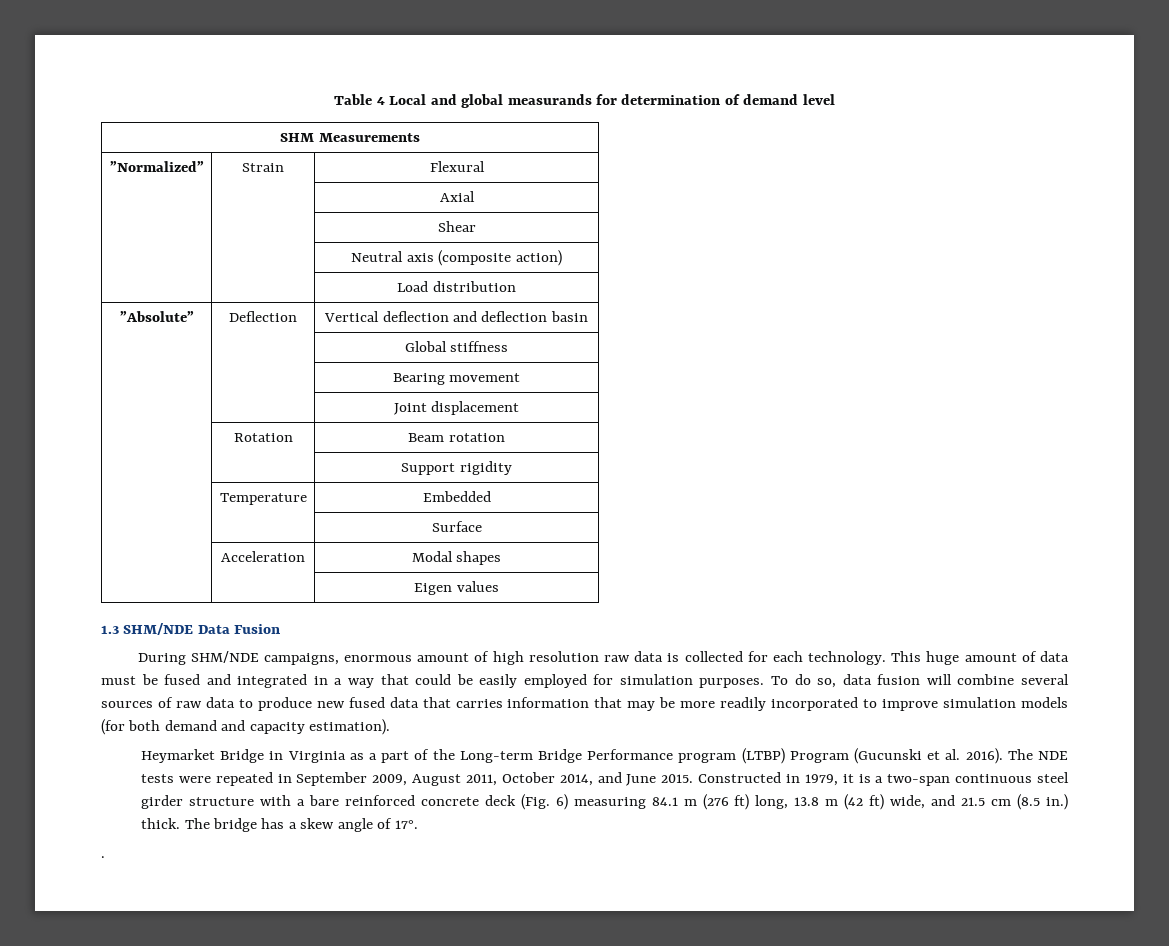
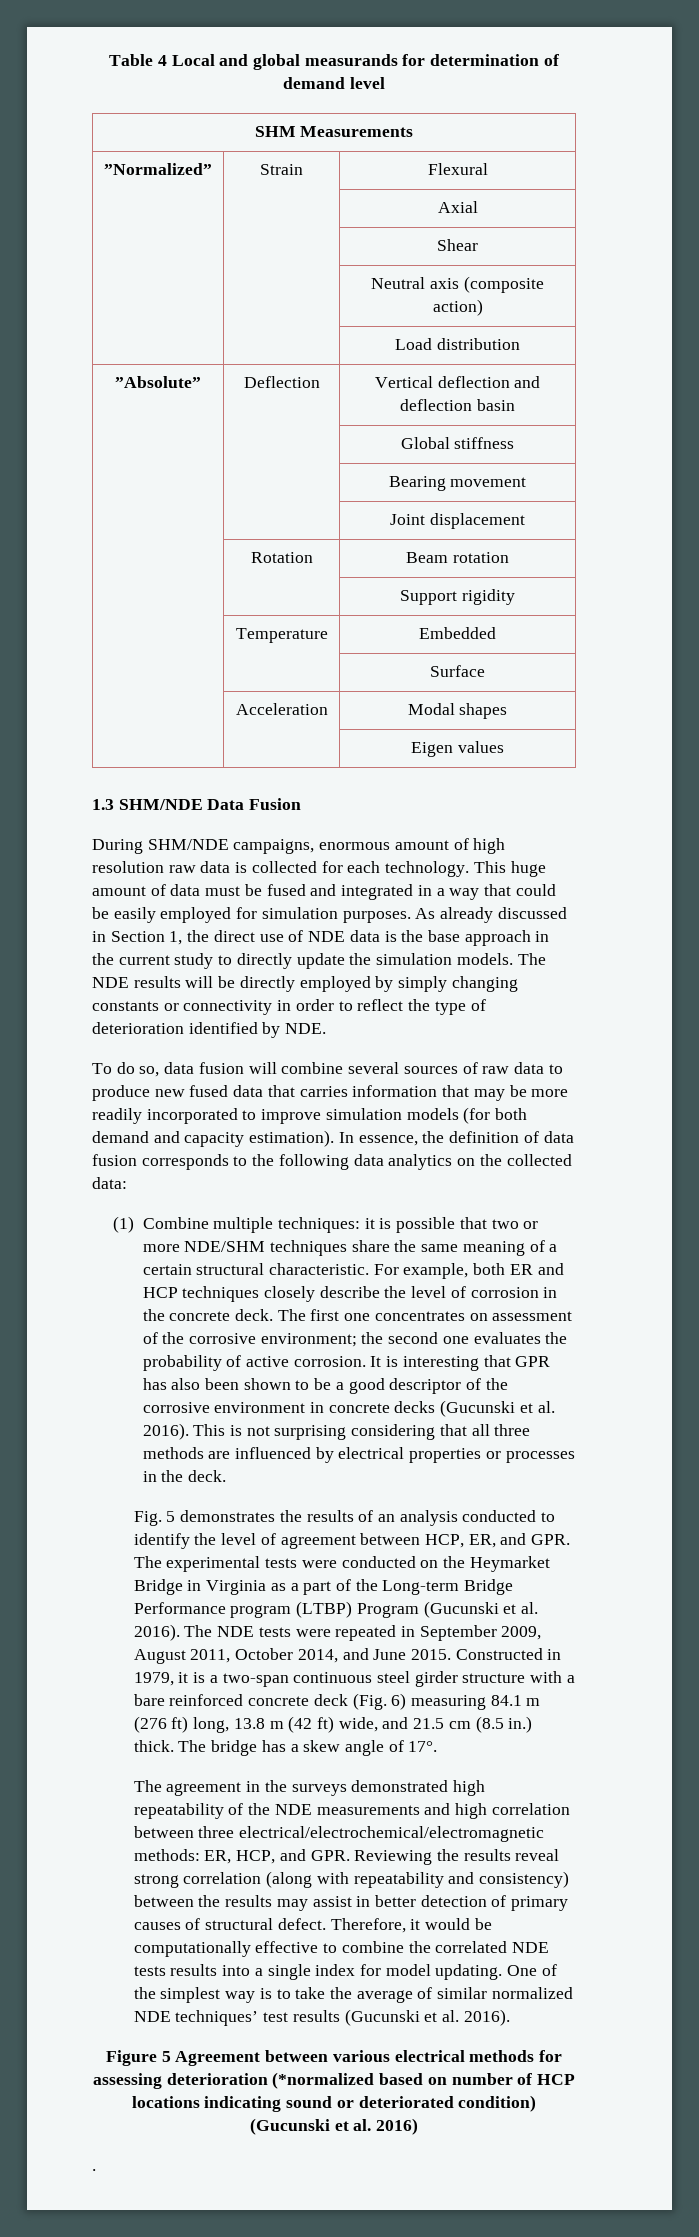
- This huge amount of data must be fused and integrated in a way that could be easily employed for simulation purposes. To do so, data fusion will combine several sources of raw data to produce new fused data that carries information that may be more readily incorporated to improve simulation models (for both demand and capacity estimation).
- Heymarket Bridge in Virginia as a part of the Long-term Bridge Performance program (LTBP) Program (Gucunski et al. 2016).
+ This huge amount of data must be fused and integrated in a way that could be easily employed for simulation purposes. As already discussed in Section 1, the direct use of NDE data is the base approach in the current study to directly update the simulation models. The NDE results will be directly employed by simply changing constants or connectivity in order to reflect the type of deterioration identified by NDE.
+ To do so, data fusion will combine several sources of raw data to produce new fused data that carries information that may be more readily incorporated to improve simulation models (for both demand and capacity estimation). In essence, the definition of data fusion corresponds to the following data analytics on the collected data:
+ (1) Combine multiple techniques: it is possible that two or more NDE/SHM techniques share the same meaning of a certain structural characteristic. For example, both ER and HCP techniques closely describe the level of corrosion in the concrete deck. The first one concentrates on assessment of the corrosive environment; the second one evaluates the probability of active corrosion. It is interesting that GPR has also been shown to be a good descriptor of the corrosive environment in concrete decks (Gucunski et al. 2016). This is not surprising considering that all three methods are influenced by electrical properties or processes in the deck.
+ Fig. 5 demonstrates the results of an analysis conducted to identify the level of agreement between HCP, ER, and GPR. The experimental tests were conducted on the Heymarket Bridge in Virginia as a part of the Long-term Bridge Performance program (LTBP) Program (Gucunski et al. 2016).
+ The agreement in the surveys demonstrated high repeatability of the NDE measurements and high correlation between three electrical/electrochemical/electromagnetic methods: ER, HCP, and GPR. Reviewing the results reveal strong correlation (along with repeatability and consistency) between the results may assist in better detection of primary causes of structural defect. Therefore, it would be computationally effective to combine the correlated NDE tests results into a single index for model updating. One of the simplest way is to take the average of similar normalized NDE techniques’ test results (Gucunski et al. 2016).
+ Figure 5 Agreement between various electrical methods for assessing deterioration (*normalized based on number of HCP locations indicating sound or deteriorated condition) (Gucunski et al. 2016)

